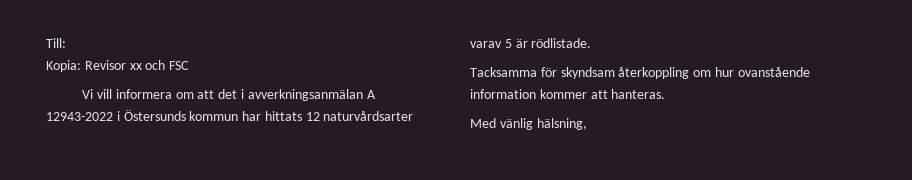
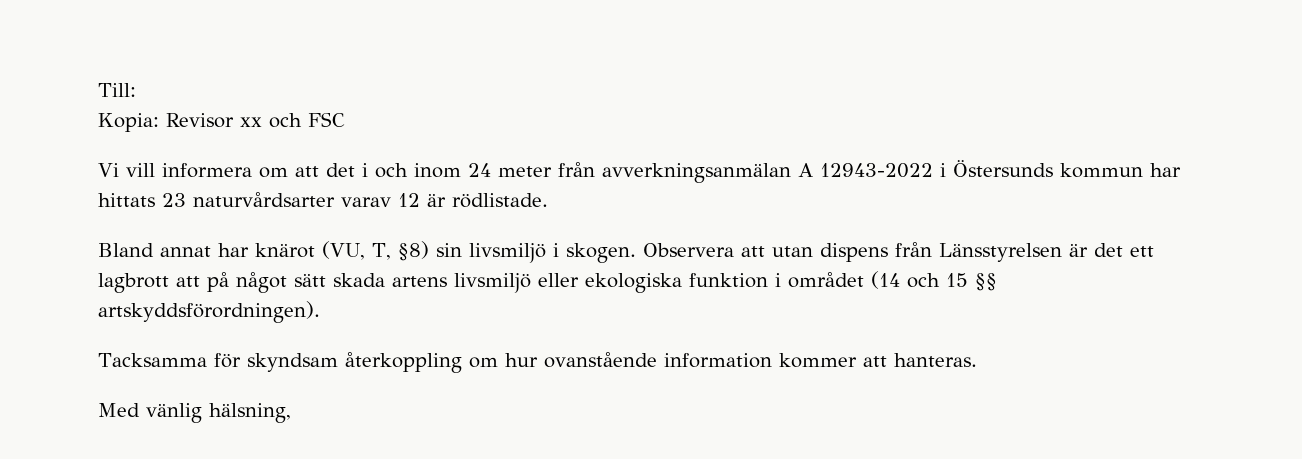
- Vi vill informera om att det i avverkningsanmälan A 12943-2022 i Östersunds kommun har hittats 12 naturvårdsarter varav 5 är rödlistade.
+ Vi vill informera om att det i och inom 24 meter från avverkningsanmälan A 12943-2022 i Östersunds kommun har hittats 23 naturvårdsarter varav 12 är rödlistade.
+ Bland annat har knärot (VU, T, §8) sin livsmiljö i skogen. Observera att utan dispens från Länsstyrelsen är det ett lagbrott att på något sätt skada artens livsmiljö eller ekologiska funktion i området (14 och 15 §§ artskyddsförordningen).

